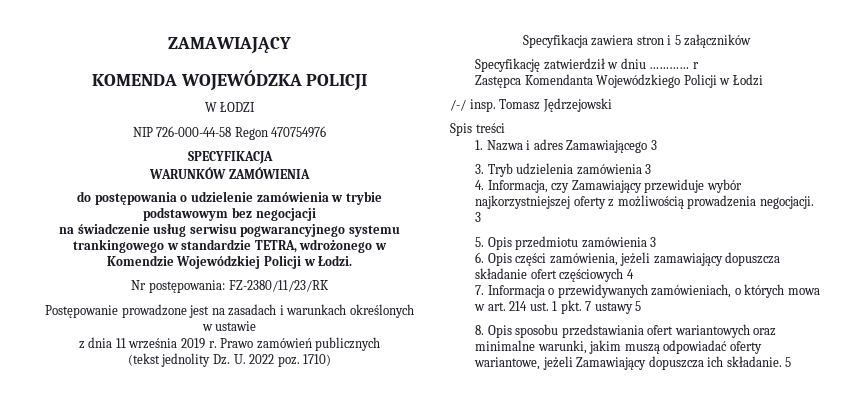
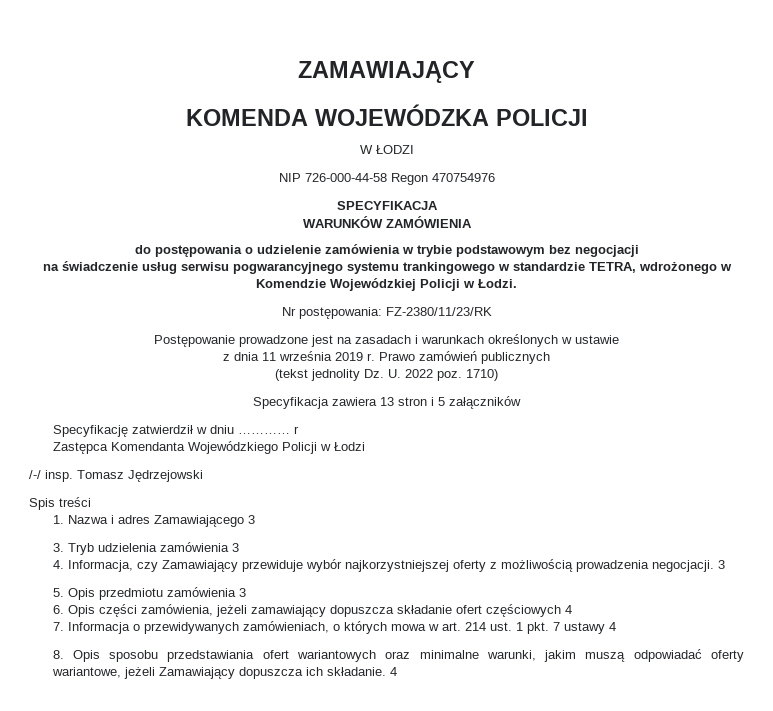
- Specyfikacja zawiera stron i 5 załączników
+ Specyfikacja zawiera 13 stron i 5 załączników
- 7. Informacja o przewidywanych zamówieniach, o których mowa w art. 214 ust. 1 pkt. 7 ustawy 5
+ 7. Informacja o przewidywanych zamówieniach, o których mowa w art. 214 ust. 1 pkt. 7 ustawy 4
- 8. Opis sposobu przedstawiania ofert wariantowych oraz minimalne warunki, jakim muszą odpowiadać oferty wariantowe, jeżeli Zamawiający dopuszcza ich składanie. 5
+ 8. Opis sposobu przedstawiania ofert wariantowych oraz minimalne warunki, jakim muszą odpowiadać oferty wariantowe, jeżeli Zamawiający dopuszcza ich składanie. 4

